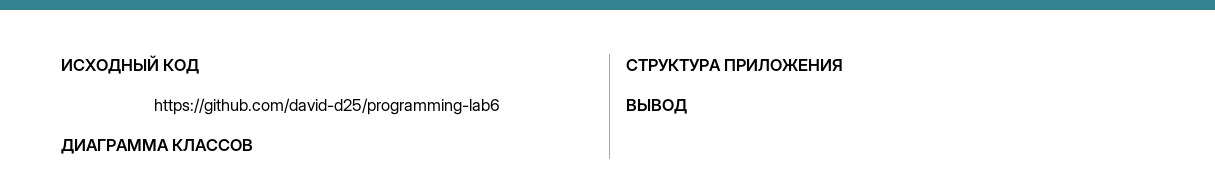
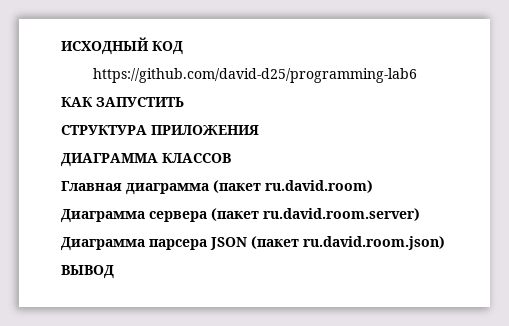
- ДИАГРАММА КЛАССОВ
+ КАК ЗАПУСТИТЬ
+ ДИАГРАММА КЛАССОВ
+ Главная диаграмма (пакет ru.david.room)
+ Диаграмма сервера (пакет ru.david.room.server)
+ Диаграмма парсера JSON (пакет ru.david.room.json)

